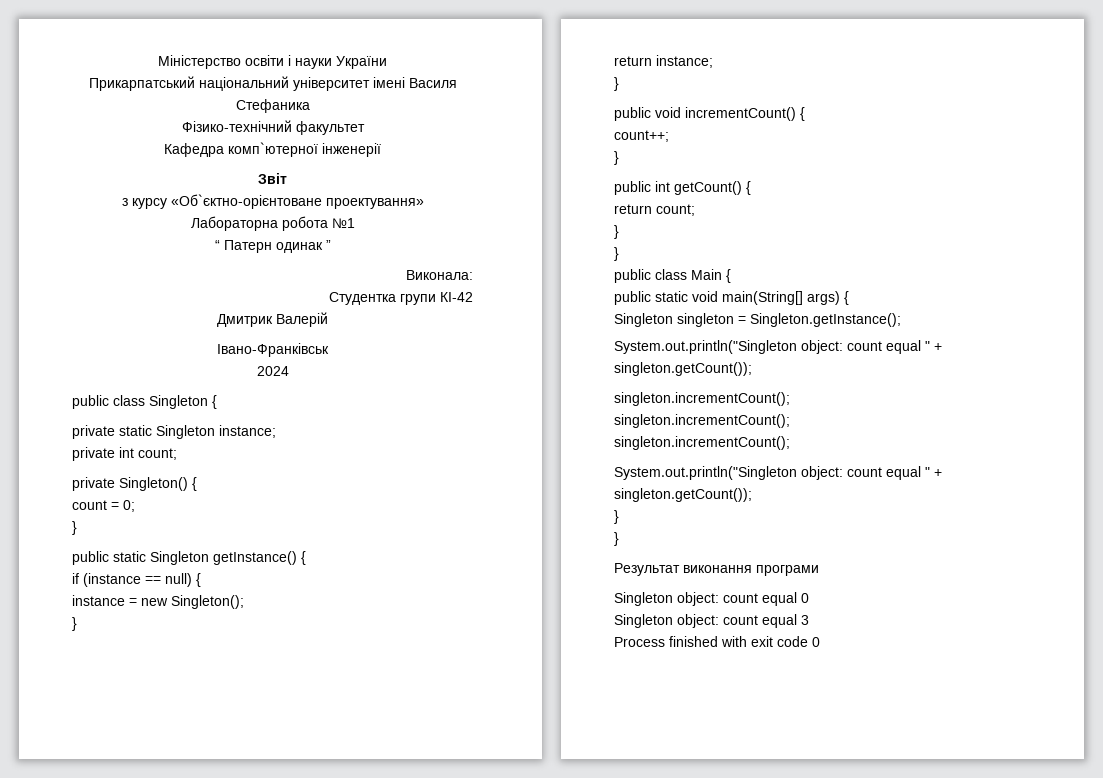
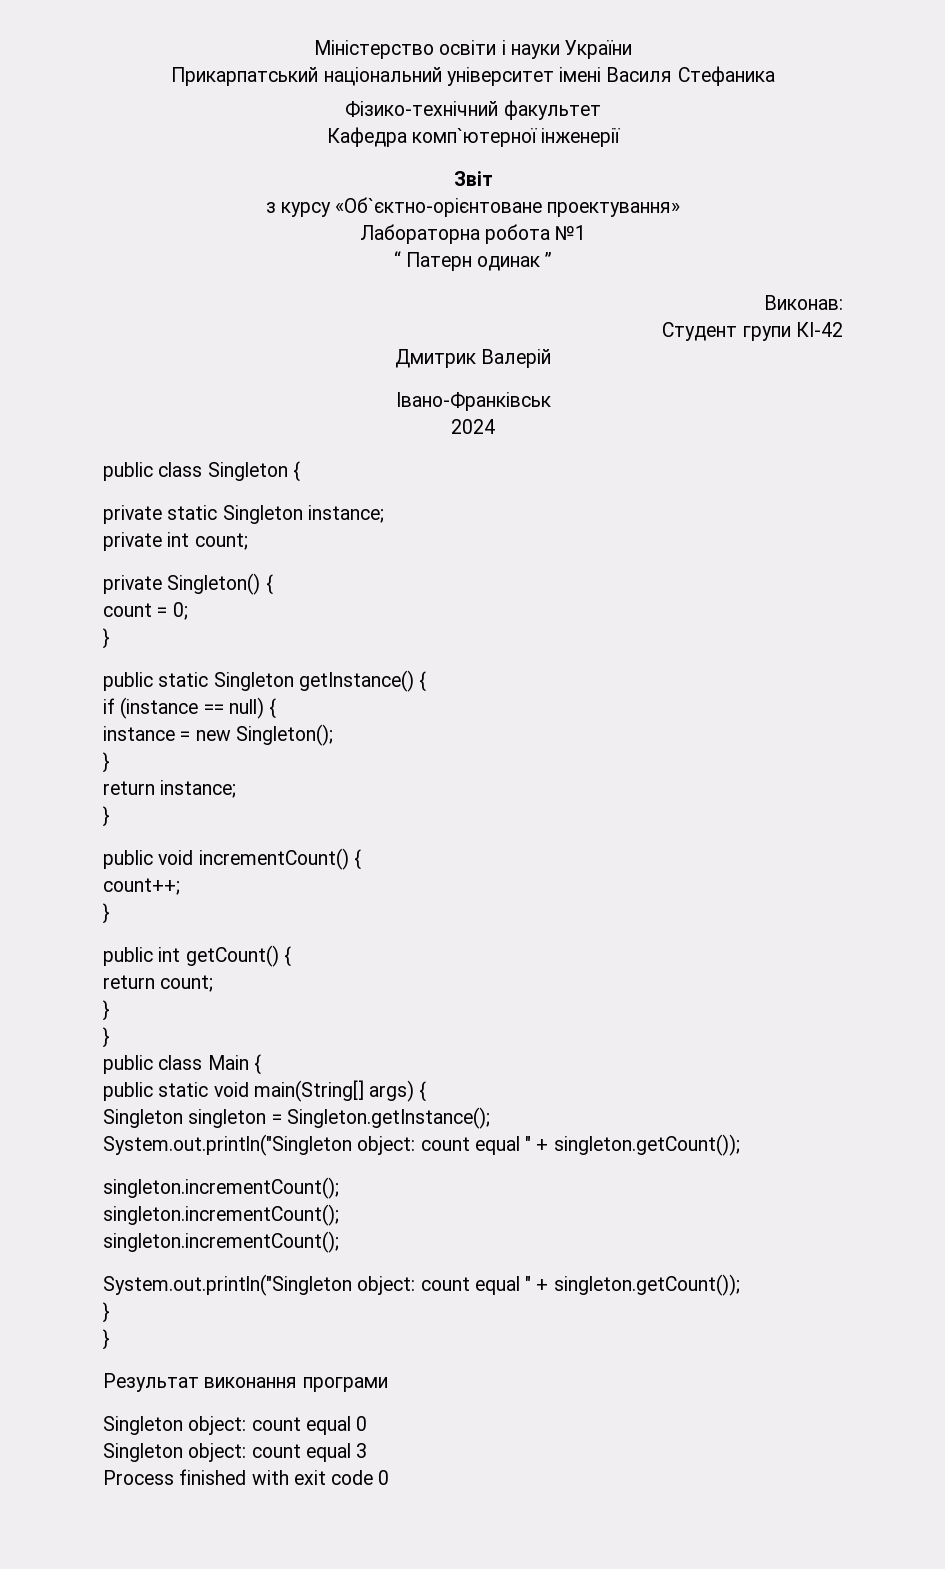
- Виконала:
- Cтудентка групи КІ-42
+ Виконав:
+ Cтудент групи КІ-42

